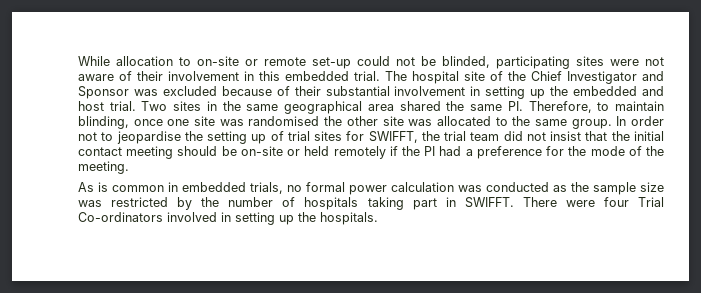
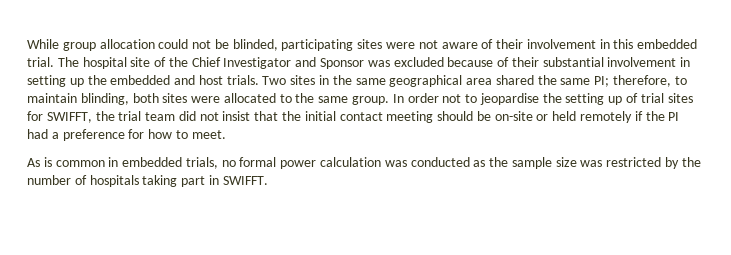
- While allocation to on-site or remote set-up could not be blinded, participating sites were not aware of their involvement in this embedded trial.
+ While group allocation could not be blinded, participating sites were not aware of their involvement in this embedded trial.
- The hospital site of the Chief Investigator and Sponsor was excluded because of their substantial involvement in setting up the embedded and host trial.
+ The hospital site of the Chief Investigator and Sponsor was excluded because of their substantial involvement in setting up the embedded and host trials.
- Two sites in the same geographical area shared the same PI. Therefore, to maintain blinding, once one site was randomised the other site was allocated to the same group.
+ Two sites in the same geographical area shared the same PI; therefore, to maintain blinding, both sites were allocated to the same group.
- In order not to jeopardise the setting up of trial sites for SWIFFT, the trial team did not insist that the initial contact meeting should be on-site or held remotely if the PI had a preference for the mode of the meeting.
+ In order not to jeopardise the setting up of trial sites for SWIFFT, the trial team did not insist that the initial contact meeting should be on-site or held remotely if the PI had a preference for how to meet.
- There were four Trial Co-ordinators involved in setting up the hospitals.

